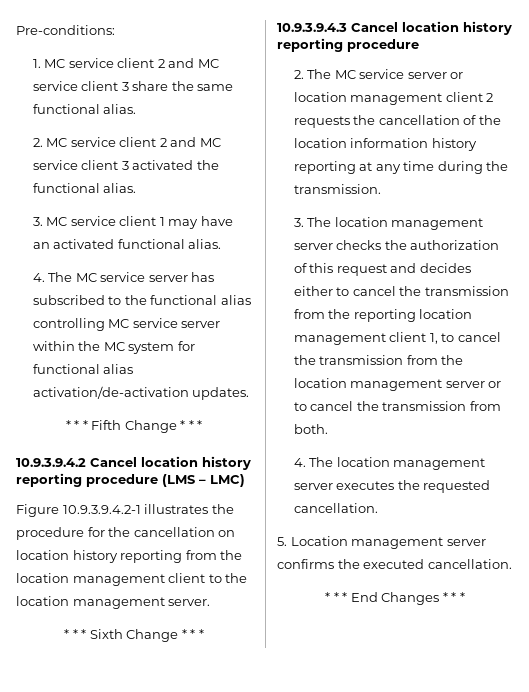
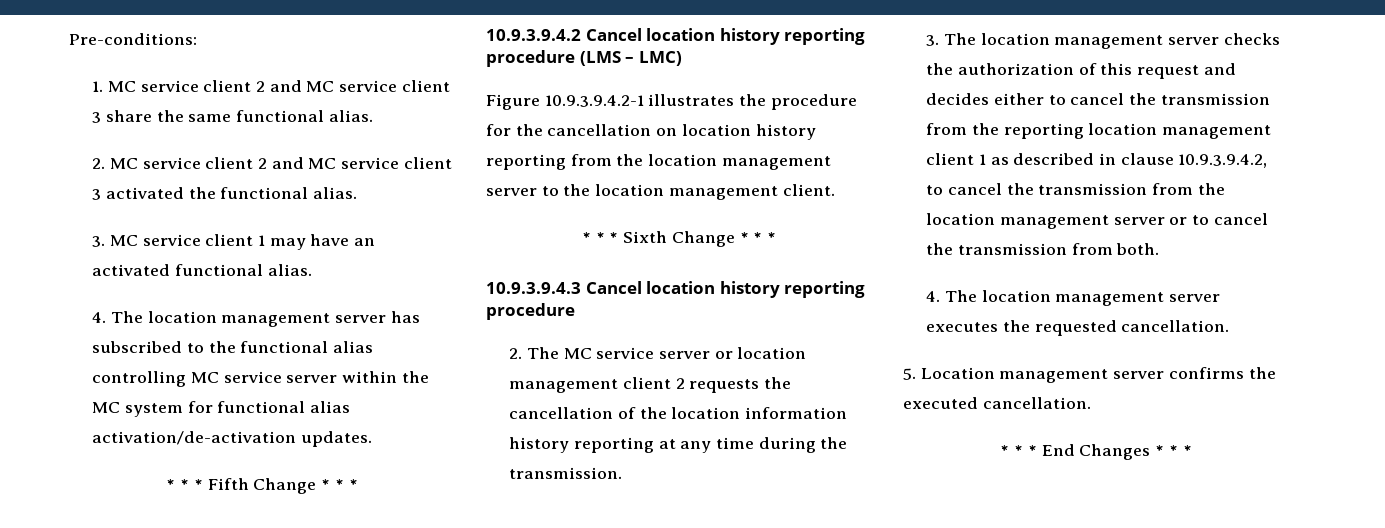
- 4. The MC service server has subscribed to the functional alias controlling MC service server within the MC system for functional alias activation/de-activation updates.
+ 4. The location management server has subscribed to the functional alias controlling MC service server within the MC system for functional alias activation/de-activation updates.
- Figure 10.9.3.9.4.2-1 illustrates the procedure for the cancellation on location history reporting from the location management client to the location management server.
+ Figure 10.9.3.9.4.2-1 illustrates the procedure for the cancellation on location history reporting from the location management server to the location management client.
- 3. The location management server checks the authorization of this request and decides either to cancel the transmission from the reporting location management client 1, to cancel the transmission from the location management server or to cancel the transmission from both.
+ 3. The location management server checks the authorization of this request and decides either to cancel the transmission from the reporting location management client 1 as described in clause 10.9.3.9.4.2, to cancel the transmission from the location management server or to cancel the transmission from both.

